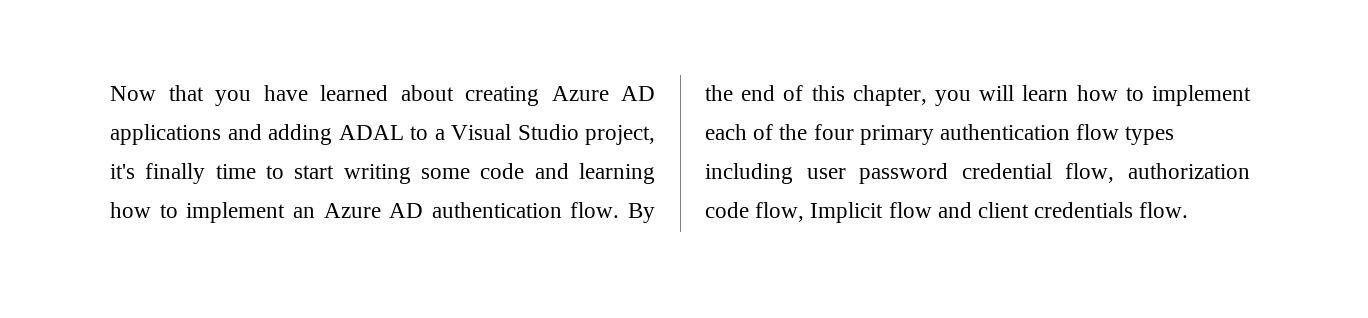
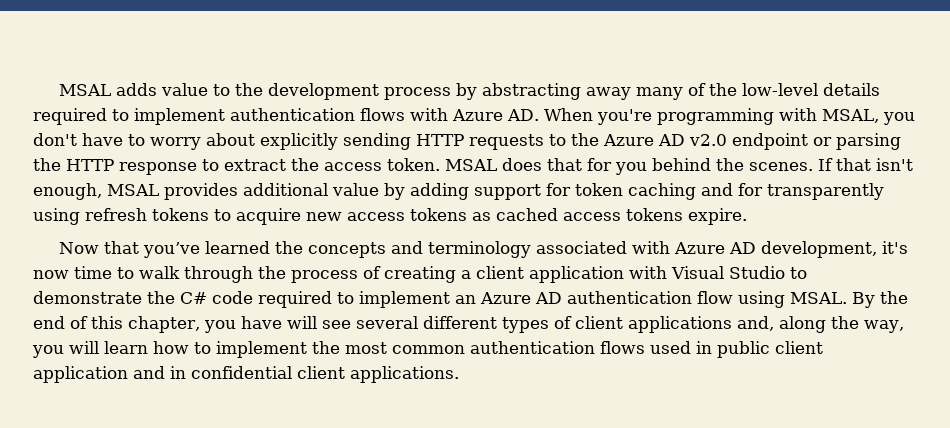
- Now that you have learned about creating Azure AD applications and adding ADAL to a Visual Studio project, it's finally time to start writing some code and learning how to implement an Azure AD authentication flow.
+ MSAL adds value to the development process by abstracting away many of the low-level details required to implement authentication flows with Azure AD. When you're programming with MSAL, you don't have to worry about explicitly sending HTTP requests to the Azure AD v2.0 endpoint or parsing the HTTP response to extract the access token. MSAL does that for you behind the scenes. If that isn't enough, MSAL provides additional value by adding support for token caching and for transparently using refresh tokens to acquire new access tokens as cached access tokens expire.
+ Now that you’ve learned the concepts and terminology associated with Azure AD development, it's now time to walk through the process of creating a client application with Visual Studio to demonstrate the C# code required to implement an Azure AD authentication flow using MSAL.
- By the end of this chapter, you will learn how to implement each of the four primary authentication flow types including user password credential flow, authorization code flow, Implicit flow and client credentials flow.
+ By the end of this chapter, you have will see several different types of client applications and, along the way, you will learn how to implement the most common authentication flows used in public client application and in confidential client applications.

